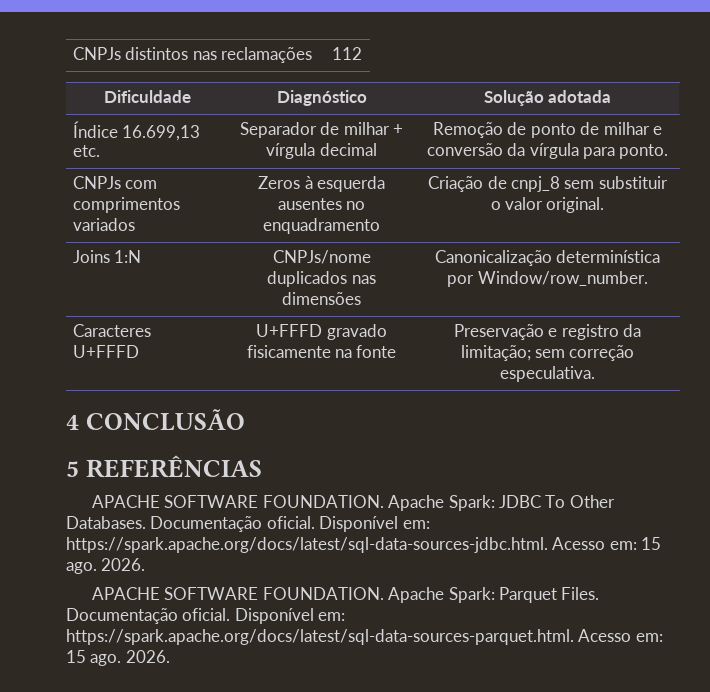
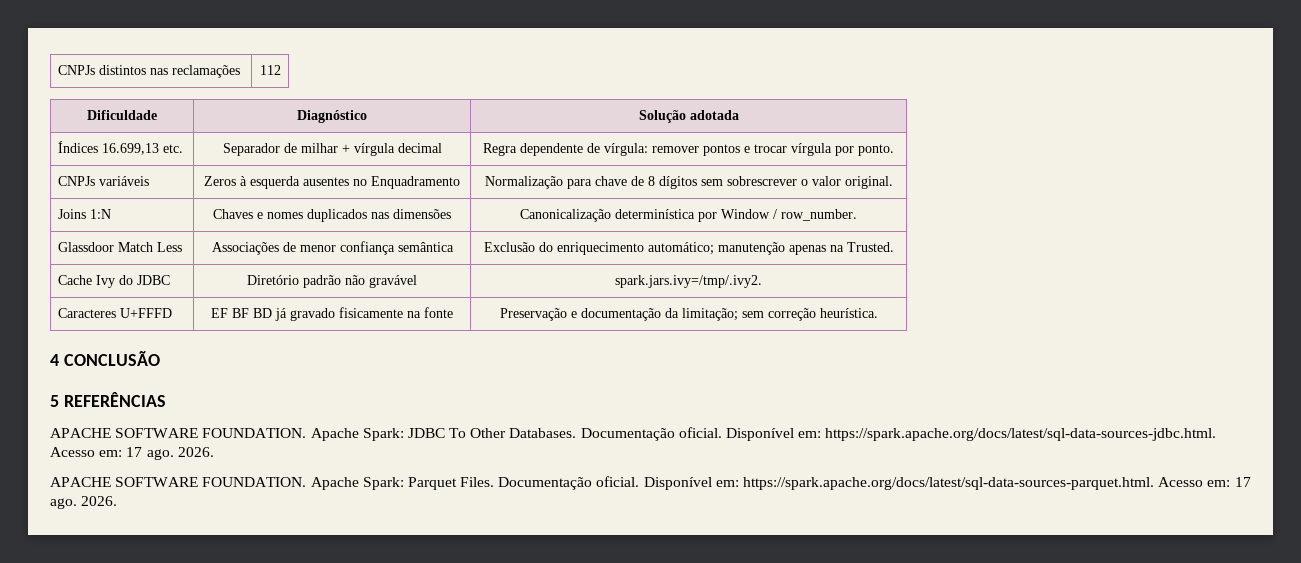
- Índice 16.699,13 etc. | Separador de milhar + vírgula decimal | Remoção de ponto de milhar e conversão da vírgula para ponto.
+ Índices 16.699,13 etc. | Separador de milhar + vírgula decimal | Regra dependente de vírgula: remover pontos e trocar vírgula por ponto.
- CNPJs com comprimentos variados | Zeros à esquerda ausentes no enquadramento | Criação de cnpj_8 sem substituir o valor original.
+ CNPJs variáveis | Zeros à esquerda ausentes no Enquadramento | Normalização para chave de 8 dígitos sem sobrescrever o valor original.
- Joins 1:N | CNPJs/nome duplicados nas dimensões | Canonicalização determinística por Window/row_number.
- Caracteres U+FFFD | U+FFFD gravado fisicamente na fonte | Preservação e registro da limitação; sem correção especulativa.
+ Joins 1:N | Chaves e nomes duplicados nas dimensões | Canonicalização determinística por Window / row_number.
+ Glassdoor Match Less | Associações de menor confiança semântica | Exclusão do enriquecimento automático; manutenção apenas na Trusted.
+ Cache Ivy do JDBC | Diretório padrão não gravável | spark.jars.ivy=/tmp/.ivy2.
+ Caracteres U+FFFD | EF BF BD já gravado fisicamente na fonte | Preservação e documentação da limitação; sem correção heurística.
- Disponível em: https://spark.apache.org/docs/latest/sql-data-sources-jdbc.html. Acesso em: 15 ago.
+ Disponível em: https://spark.apache.org/docs/latest/sql-data-sources-jdbc.html. Acesso em: 17 ago.
- Disponível em: https://spark.apache.org/docs/latest/sql-data-sources-parquet.html. Acesso em: 15 ago.
+ Disponível em: https://spark.apache.org/docs/latest/sql-data-sources-parquet.html. Acesso em: 17 ago.

